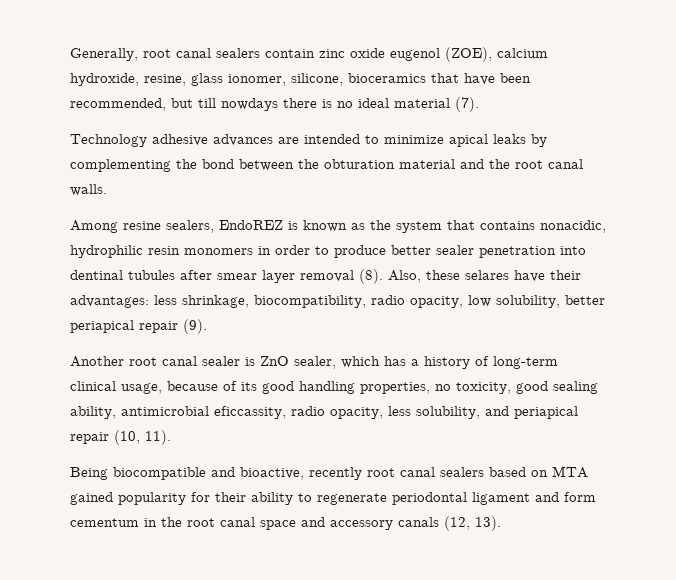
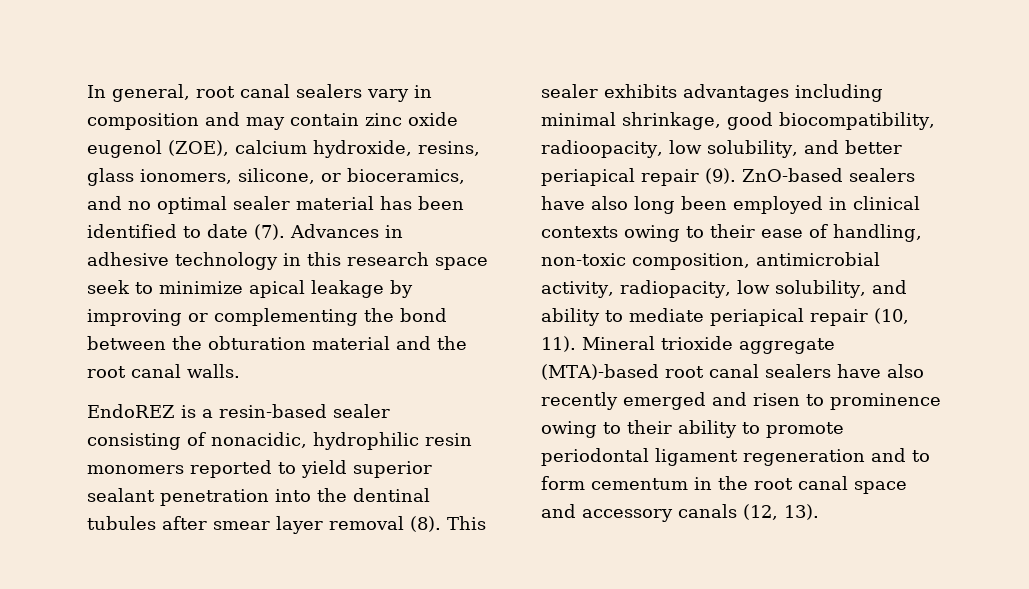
- Generally, root canal sealers contain zinc oxide eugenol (ZOE), calcium hydroxide, resine, glass ionomer, silicone, bioceramics that have been recommended, but till nowdays there is no ideal material (7).
- Technology adhesive advances are intended to minimize apical leaks by complementing the bond between the obturation material and the root canal walls.
+ In general, root canal sealers vary in composition and may contain zinc oxide eugenol (ZOE), calcium hydroxide, resins, glass ionomers, silicone, or bioceramics, and no optimal sealer material has been identified to date (7). Advances in adhesive technology in this research space seek to minimize apical leakage by improving or complementing the bond between the obturation material and the root canal walls.
- Among resine sealers, EndoREZ is known as the system that contains nonacidic, hydrophilic resin monomers in order to produce better sealer penetration into dentinal tubules after smear layer removal (8).
+ EndoREZ is a resin-based sealer consisting of nonacidic, hydrophilic resin monomers reported to yield superior sealant penetration into the dentinal tubules after smear layer removal (8).
- Also, these selares have their advantages: less shrinkage, biocompatibility, radio opacity, low solubility, better periapical repair (9).
- Another root canal sealer is ZnO sealer, which has a history of long-term clinical usage, because of its good handling properties, no toxicity, good sealing ability, antimicrobial eficcassity, radio opacity, less solubility, and periapical repair (10, 11).
- Being biocompatible and bioactive, recently root canal sealers based on MTA gained popularity for their ability to regenerate periodontal ligament and form cementum in the root canal space and accessory canals (12, 13).
+ This sealer exhibits advantages including minimal shrinkage, good biocompatibility, radioopacity, low solubility, and better periapical repair (9). ZnO-based sealers have also long been employed in clinical contexts owing to their ease of handling, non-toxic composition, antimicrobial activity, radiopacity, low solubility, and ability to mediate periapical repair (10, 11). Mineral trioxide aggregate (MTA)-based root canal sealers have also recently emerged and risen to prominence owing to their ability to promote periodontal ligament regeneration and to form cementum in the root canal space and accessory canals (12, 13).

